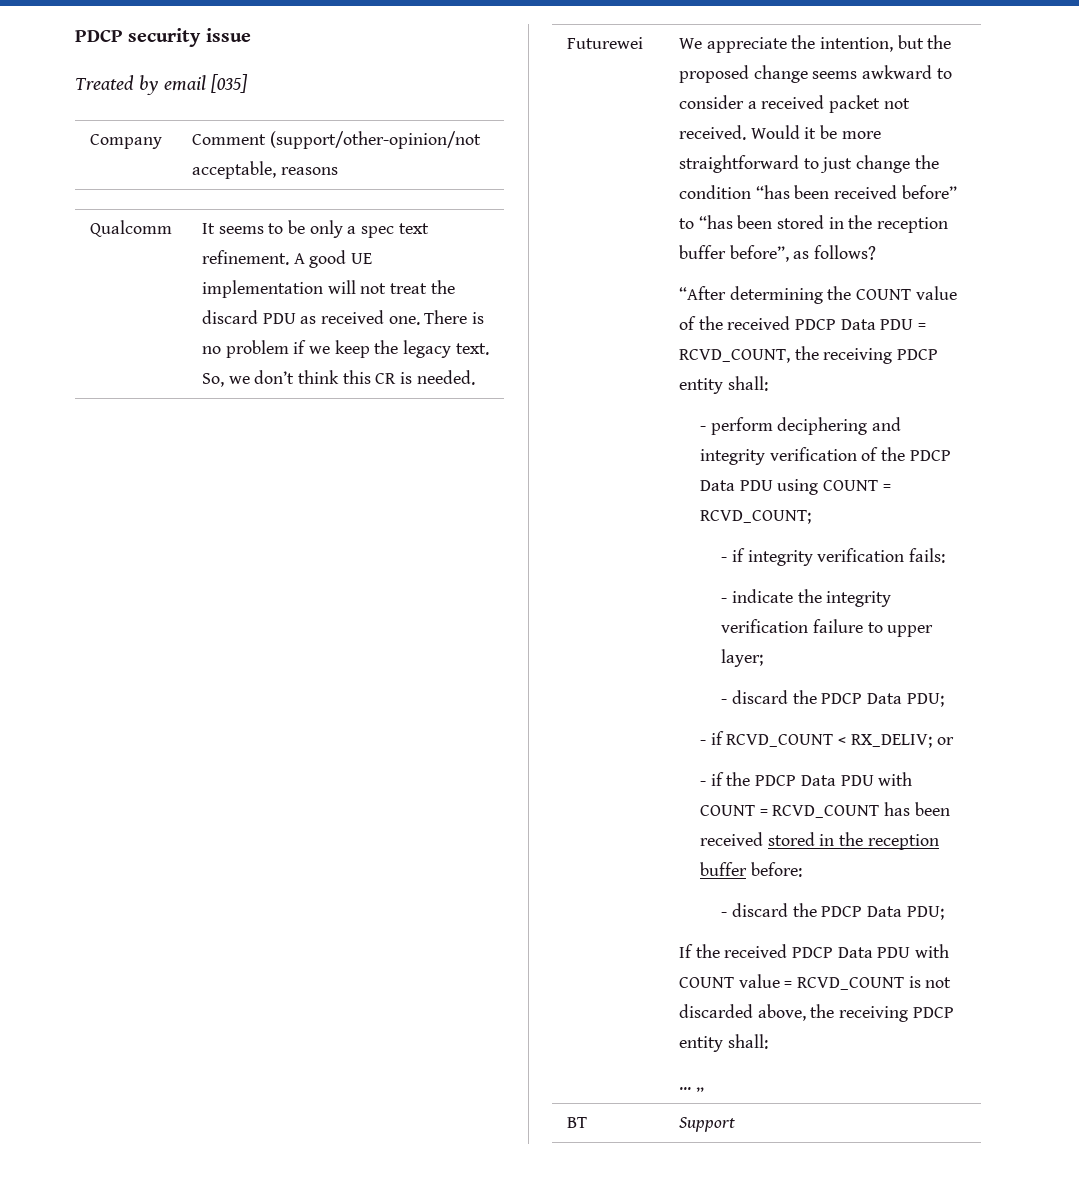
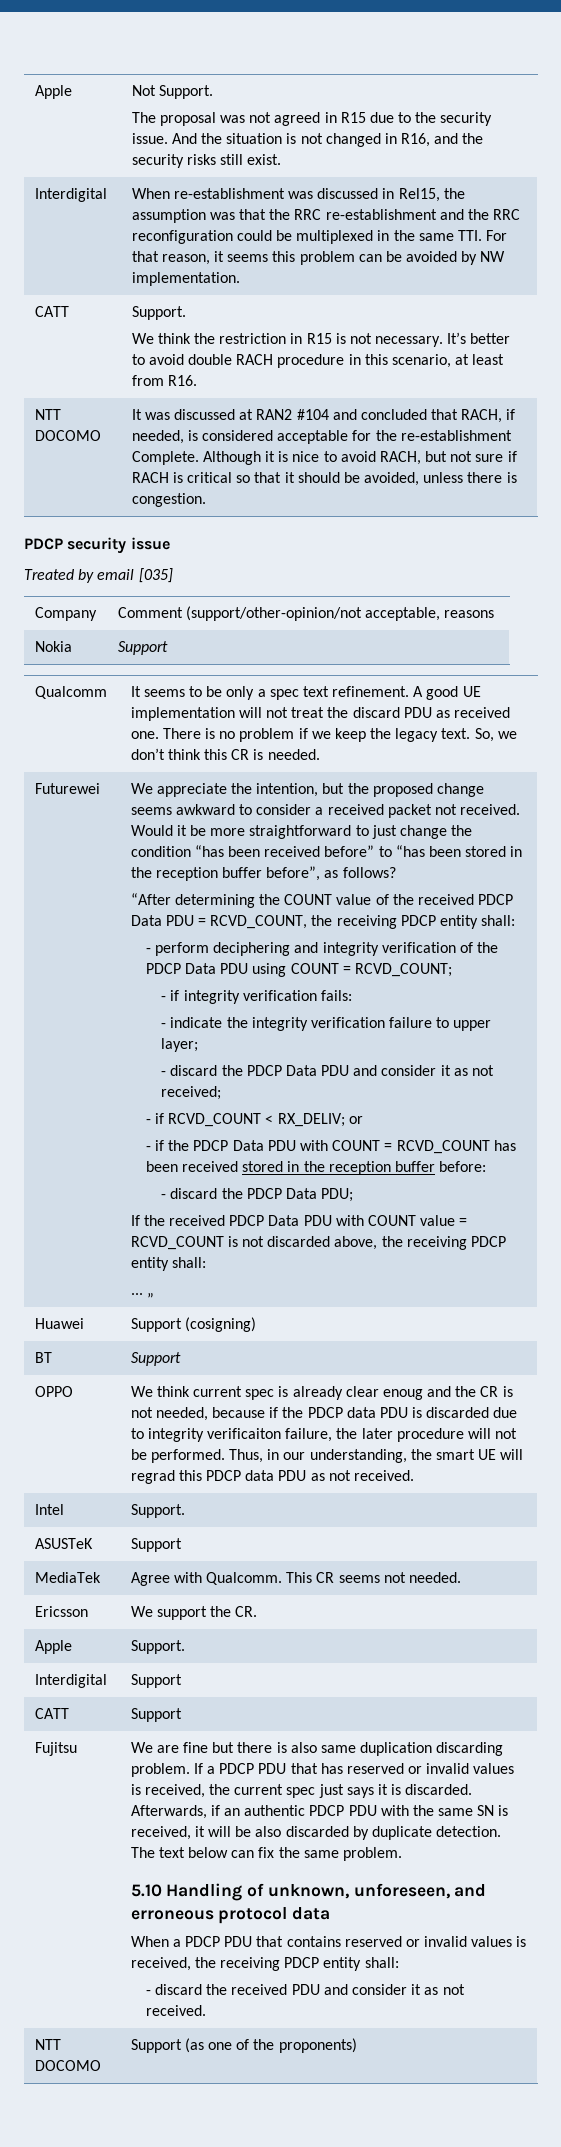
+ Apple | Not Support.
+ The proposal was not agreed in R15 due to the security issue. And the situation is not changed in R16, and the security risks still exist.
+ Interdigital | When re-establishment was discussed in Rel15, the assumption was that the RRC re-establishment and the RRC reconfiguration could be multiplexed in the same TTI. For that reason, it seems this problem can be avoided by NW implementation.
+ CATT | Support.
+ We think the restriction in R15 is not necessary. It’s better to avoid double RACH procedure in this scenario, at least from R16.
+ NTT DOCOMO | It was discussed at RAN2 #104 and concluded that RACH, if needed, is considered acceptable for the re-establishment Complete. Although it is nice to avoid RACH, but not sure if RACH is critical so that it should be avoided, unless there is congestion.
+ Nokia | Support
  - indicate the integrity verification failure to upper layer;
- - discard the PDCP Data PDU;
+ - discard the PDCP Data PDU and consider it as not received;
+ Huawei | Support (cosigning)
+ OPPO | We think current spec is already clear enoug and the CR is not needed, because if the PDCP data PDU is discarded due to integrity verificaiton failure, the later procedure will not be performed. Thus, in our understanding, the smart UE will regrad this PDCP data PDU as not received.
+ Intel | Support.
+ ASUSTeK | Support
+ MediaTek | Agree with Qualcomm. This CR seems not needed.
+ Ericsson | We support the CR.
+ Apple | Support.
+ Interdigital | Support
+ CATT | Support
+ Fujitsu | We are fine but there is also same duplication discarding problem. If a PDCP PDU that has reserved or invalid values is received, the current spec just says it is discarded. Afterwards, if an authentic PDCP PDU with the same SN is received, it will be also discarded by duplicate detection. The text below can fix the same problem.
+ 5.10 Handling of unknown, unforeseen, and erroneous protocol data
+ When a PDCP PDU that contains reserved or invalid values is received, the receiving PDCP entity shall:
+ - discard the received PDU and consider it as not received.
+ NTT DOCOMO | Support (as one of the proponents)

